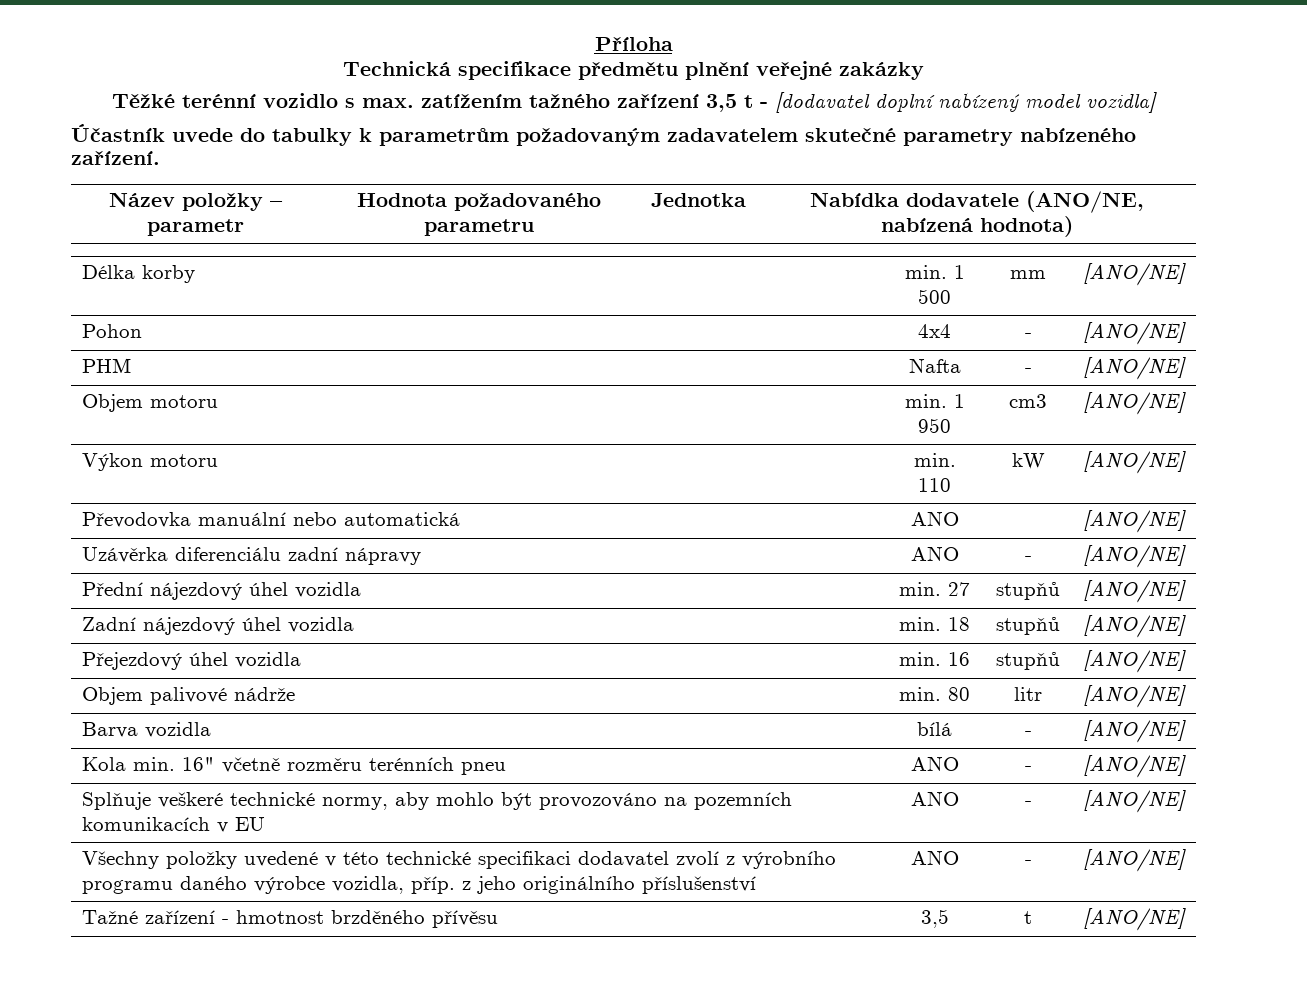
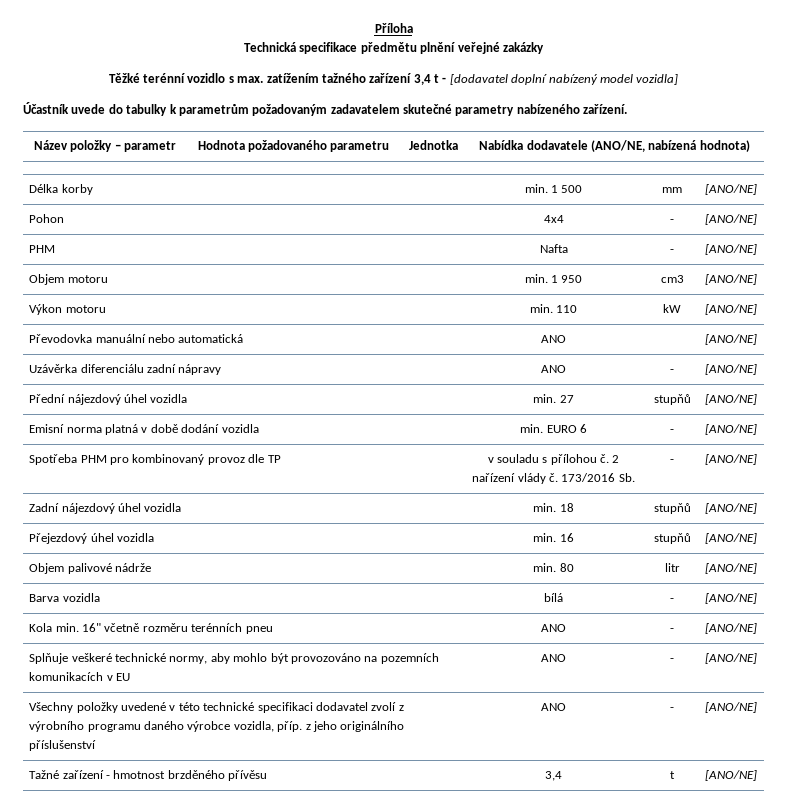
- Těžké terénní vozidlo s max. zatížením tažného zařízení 3,5 t - [dodavatel doplní nabízený model vozidla]
+ Těžké terénní vozidlo s max. zatížením tažného zařízení 3,4 t - [dodavatel doplní nabízený model vozidla]
+ Emisní norma platná v době dodání vozidla | min. EURO 6 | - | [ANO/NE]
+ Spotřeba PHM pro kombinovaný provoz dle TP | v souladu s přílohou č. 2 nařízení vlády č. 173/2016 Sb. | - | [ANO/NE]
- Tažné zařízení - hmotnost brzděného přívěsu | 3,5 | t | [ANO/NE]
+ Tažné zařízení - hmotnost brzděného přívěsu | 3,4 | t | [ANO/NE]

